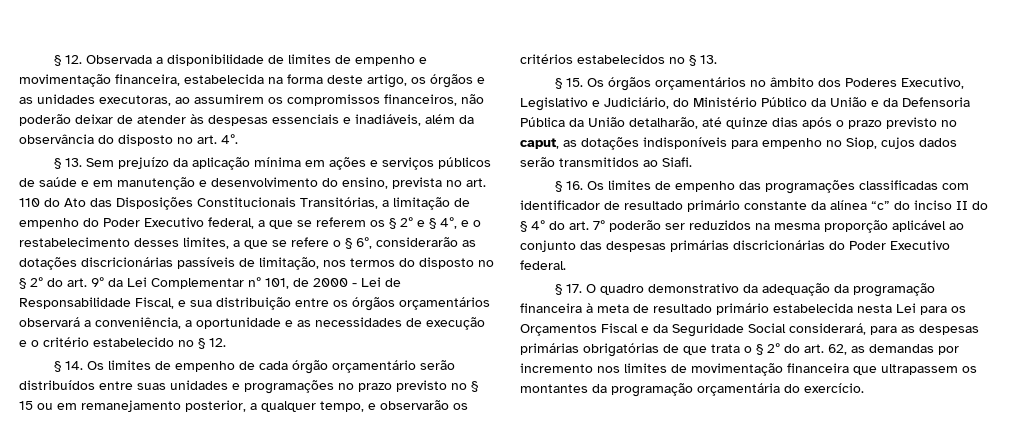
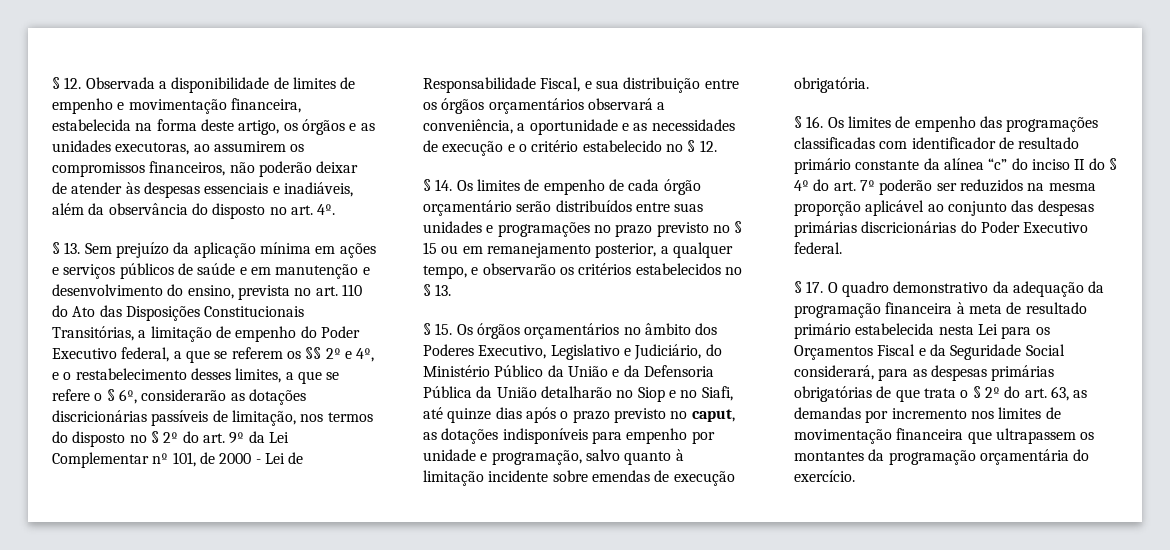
- § 13. Sem prejuízo da aplicação mínima em ações e serviços públicos de saúde e em manutenção e desenvolvimento do ensino, prevista no art. 110 do Ato das Disposições Constitucionais Transitórias, a limitação de empenho do Poder Executivo federal, a que se referem os § 2º e § 4º, e o restabelecimento desses limites, a que se refere o § 6º, considerarão as dotações discricionárias passíveis de limitação, nos termos do disposto no § 2º do art. 9º da Lei Complementar nº 101, de 2000 - Lei de Responsabilidade Fiscal, e sua distribuição entre os órgãos orçamentários observará a conveniência, a oportunidade e as necessidades de execução e o critério estabelecido no § 12.
+ § 13. Sem prejuízo da aplicação mínima em ações e serviços públicos de saúde e em manutenção e desenvolvimento do ensino, prevista no art. 110 do Ato das Disposições Constitucionais Transitórias, a limitação de empenho do Poder Executivo federal, a que se referem os §§ 2º e 4º, e o restabelecimento desses limites, a que se refere o § 6º, considerarão as dotações discricionárias passíveis de limitação, nos termos do disposto no § 2º do art. 9º da Lei Complementar nº 101, de 2000 - Lei de Responsabilidade Fiscal, e sua distribuição entre os órgãos orçamentários observará a conveniência, a oportunidade e as necessidades de execução e o critério estabelecido no § 12.
- § 15. Os órgãos orçamentários no âmbito dos Poderes Executivo, Legislativo e Judiciário, do Ministério Público da União e da Defensoria Pública da União detalharão, até quinze dias após o prazo previsto no caput, as dotações indisponíveis para empenho no Siop, cujos dados serão transmitidos ao Siafi.
+ § 15. Os órgãos orçamentários no âmbito dos Poderes Executivo, Legislativo e Judiciário, do Ministério Público da União e da Defensoria Pública da União detalharão no Siop e no Siafi, até quinze dias após o prazo previsto no caput, as dotações indisponíveis para empenho por unidade e programação, salvo quanto à limitação incidente sobre emendas de execução obrigatória.
- § 17. O quadro demonstrativo da adequação da programação financeira à meta de resultado primário estabelecida nesta Lei para os Orçamentos Fiscal e da Seguridade Social considerará, para as despesas primárias obrigatórias de que trata o § 2º do art. 62, as demandas por incremento nos limites de movimentação financeira que ultrapassem os montantes da programação orçamentária do exercício.
+ § 17. O quadro demonstrativo da adequação da programação financeira à meta de resultado primário estabelecida nesta Lei para os Orçamentos Fiscal e da Seguridade Social considerará, para as despesas primárias obrigatórias de que trata o § 2º do art. 63, as demandas por incremento nos limites de movimentação financeira que ultrapassem os montantes da programação orçamentária do exercício.

